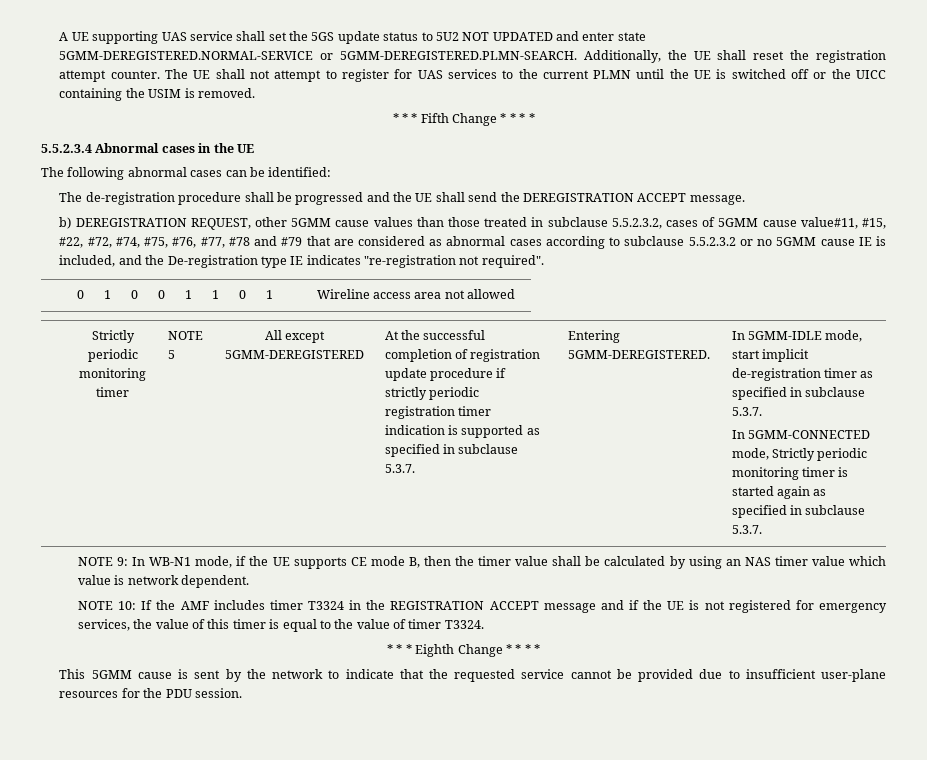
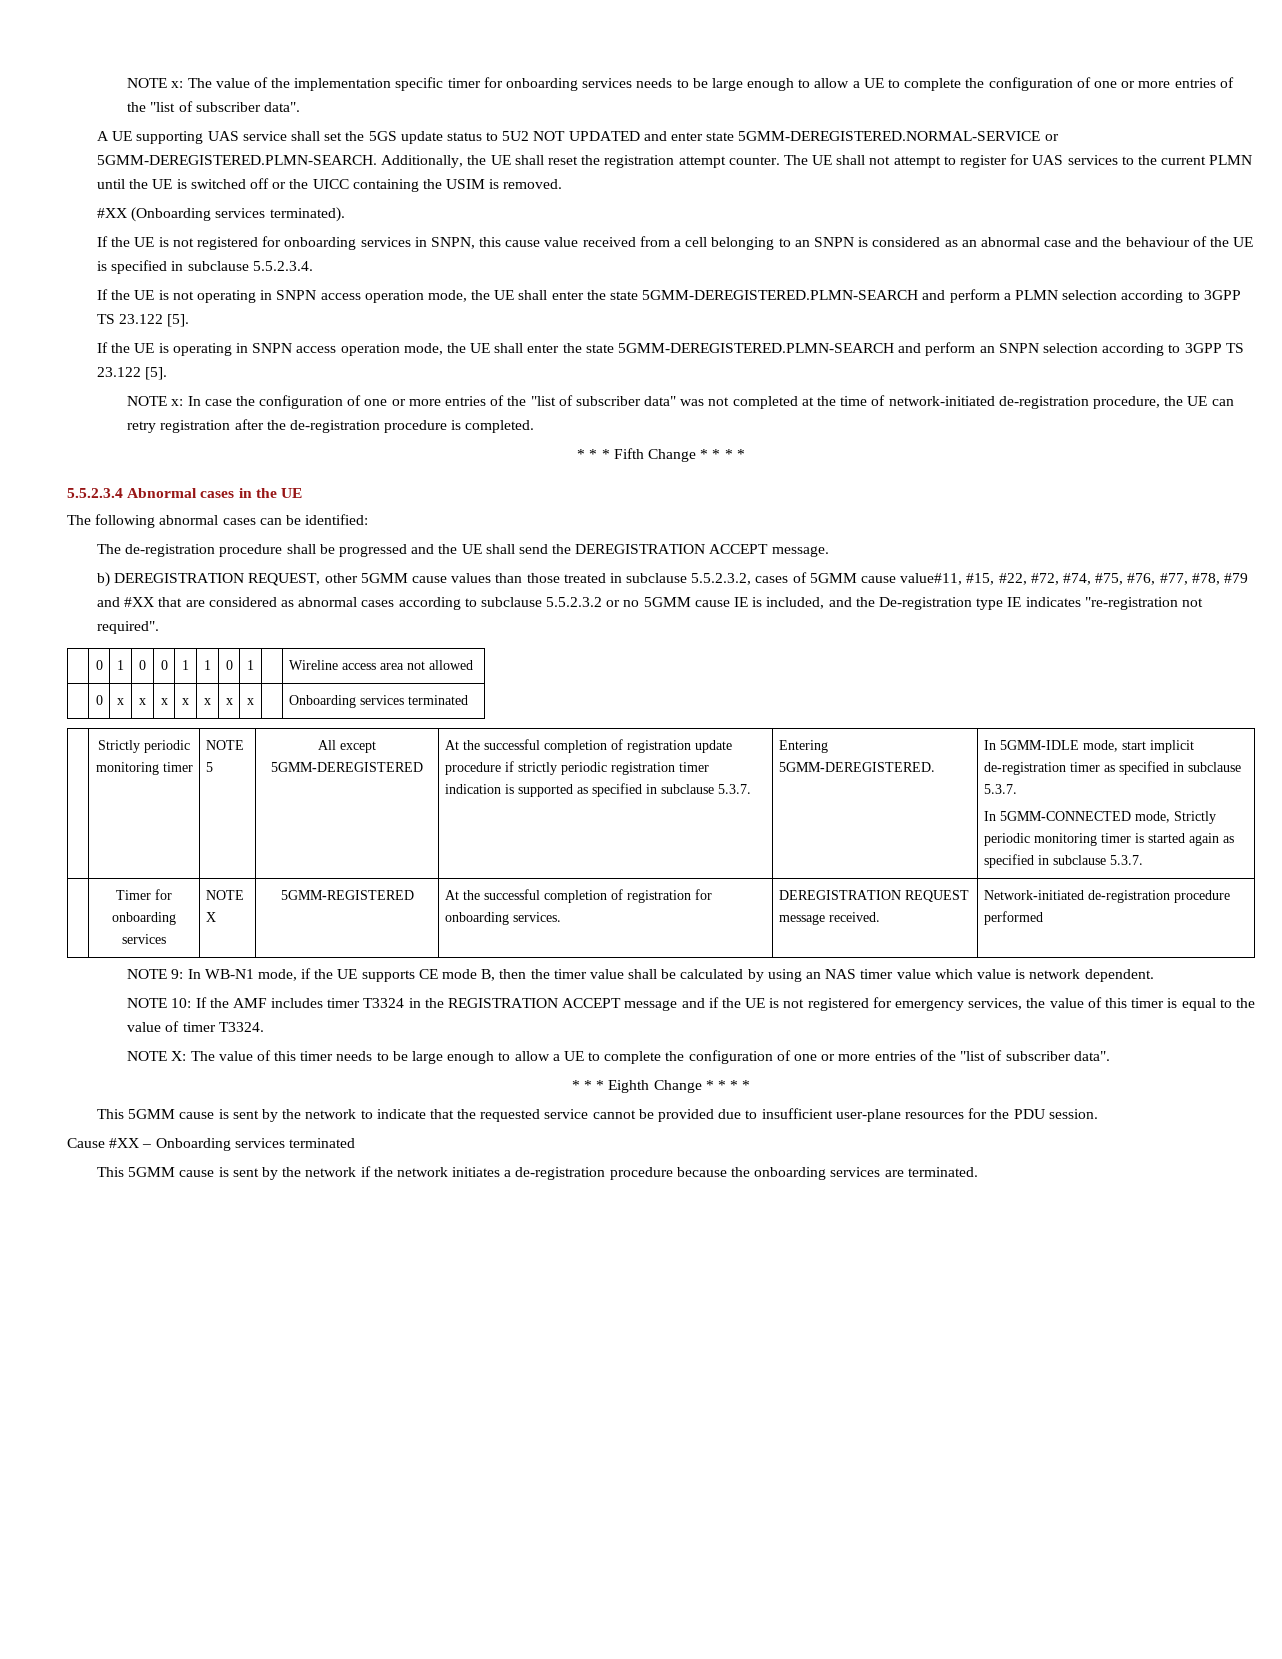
+ NOTE x: The value of the implementation specific timer for onboarding services needs to be large enough to allow a UE to complete the configuration of one or more entries of the "list of subscriber data".
+ #XX (Onboarding services terminated).
+ If the UE is not registered for onboarding services in SNPN, this cause value received from a cell belonging to an SNPN is considered as an abnormal case and the behaviour of the UE is specified in subclause 5.5.2.3.4.
+ If the UE is not operating in SNPN access operation mode, the UE shall enter the state 5GMM-DEREGISTERED.PLMN-SEARCH and perform a PLMN selection according to 3GPP TS 23.122 [5].
+ If the UE is operating in SNPN access operation mode, the UE shall enter the state 5GMM-DEREGISTERED.PLMN-SEARCH and perform an SNPN selection according to 3GPP TS 23.122 [5].
+ NOTE x: In case the configuration of one or more entries of the "list of subscriber data" was not completed at the time of network-initiated de-registration procedure, the UE can retry registration after the de-registration procedure is completed.
- b) DEREGISTRATION REQUEST, other 5GMM cause values than those treated in subclause 5.5.2.3.2, cases of 5GMM cause value#11, #15, #22, #72, #74, #75, #76, #77, #78 and #79 that are considered as abnormal cases according to subclause 5.5.2.3.2 or no 5GMM cause IE is included, and the De-registration type IE indicates "re-registration not required".
+ b) DEREGISTRATION REQUEST, other 5GMM cause values than those treated in subclause 5.5.2.3.2, cases of 5GMM cause value#11, #15, #22, #72, #74, #75, #76, #77, #78, #79 and #XX that are considered as abnormal cases according to subclause 5.5.2.3.2 or no 5GMM cause IE is included, and the De-registration type IE indicates "re-registration not required".
+ | 0 | x | x | x | x | x | x | x | | Onboarding services terminated
+ | Timer for onboarding services | NOTE X | 5GMM-REGISTERED | At the successful completion of registration for onboarding services. | DEREGISTRATION REQUEST message received. | Network-initiated de-registration procedure performed
+ NOTE X: The value of this timer needs to be large enough to allow a UE to complete the configuration of one or more entries of the "list of subscriber data".
+ Cause #XX – Onboarding services terminated
+ This 5GMM cause is sent by the network if the network initiates a de-registration procedure because the onboarding services are terminated.

